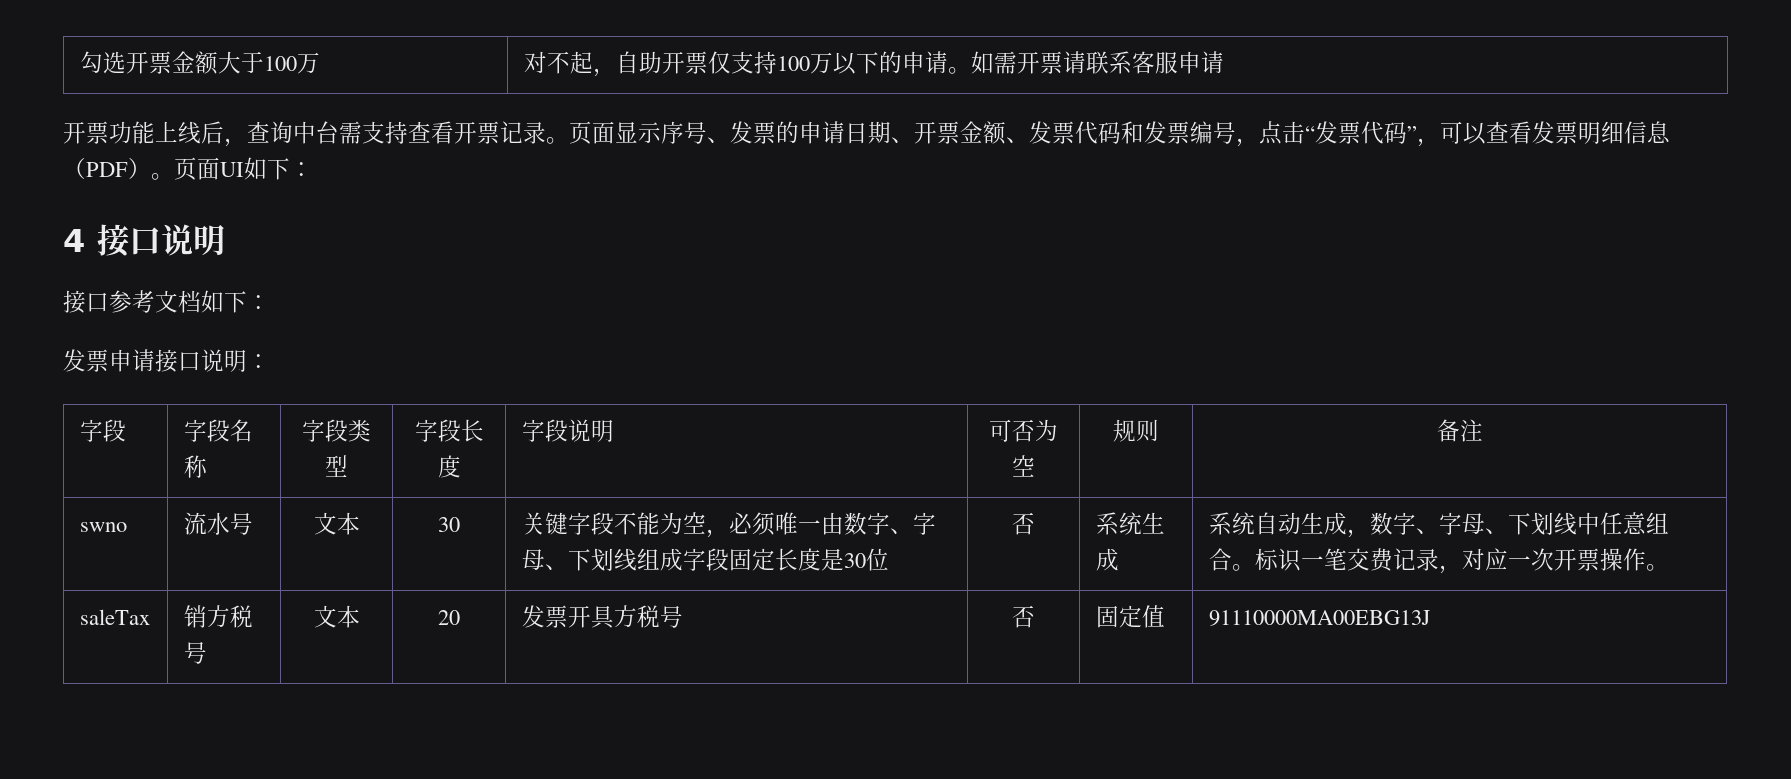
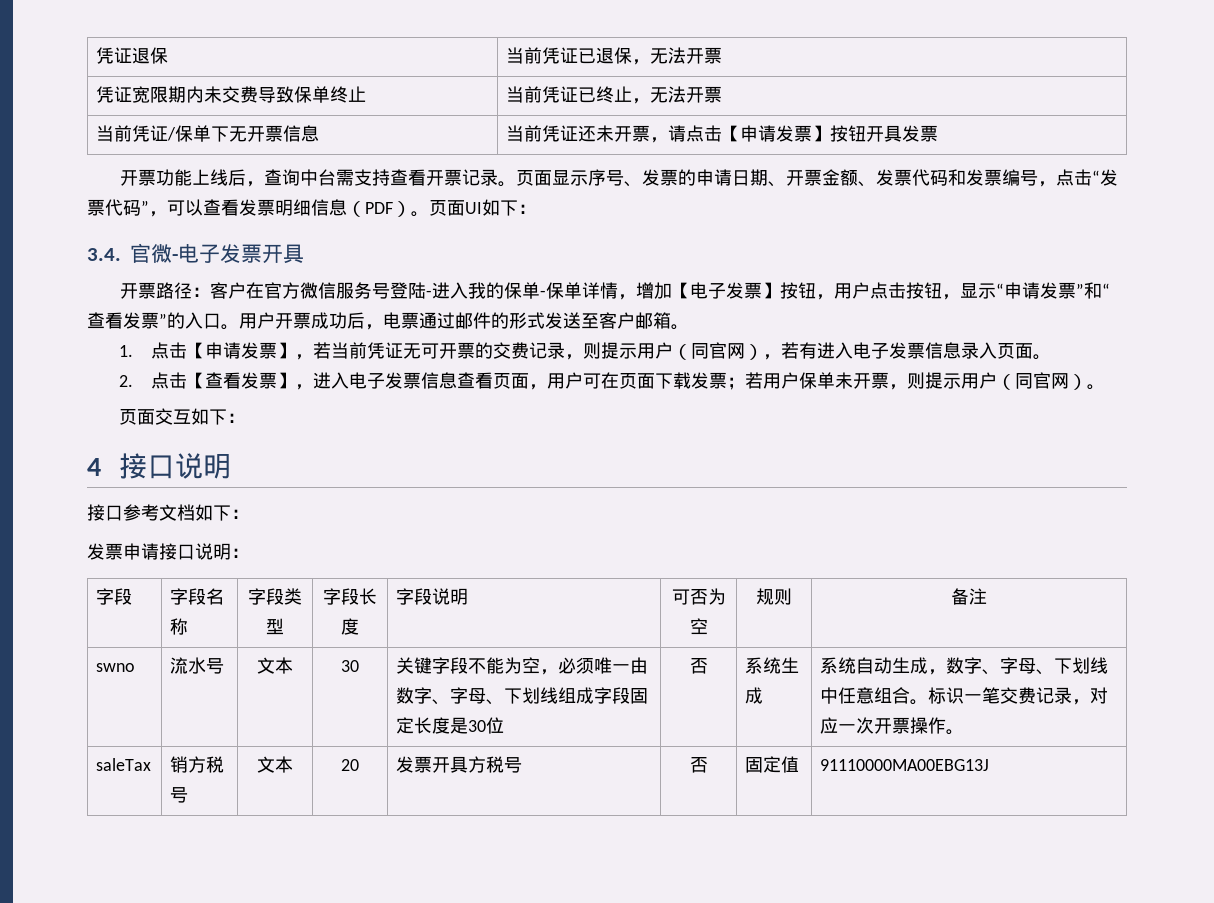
- 勾选开票金额大于100万 | 对不起，自助开票仅支持100万以下的申请。如需开票请联系客服申请
+ 凭证退保 | 当前凭证已退保，无法开票
+ 凭证宽限期内未交费导致保单终止 | 当前凭证已终止，无法开票
+ 当前凭证/保单下无开票信息 | 当前凭证还未开票，请点击【申请发票】按钮开具发票
+ 3.4.官微-电子发票开具
+ 开票路径：客户在官方微信服务号登陆-进入我的保单-保单详情，增加【电子发票】按钮，用户点击按钮，显示“申请发票”和“查看发票”的入口。用户开票成功后，电票通过邮件的形式发送至客户邮箱。
+ 1.点击【申请发票】，若当前凭证无可开票的交费记录，则提示用户（同官网），若有进入电子发票信息录入页面。
+ 2.点击【查看发票】，进入电子发票信息查看页面，用户可在页面下载发票；若用户保单未开票，则提示用户（同官网）。
+ 页面交互如下：

